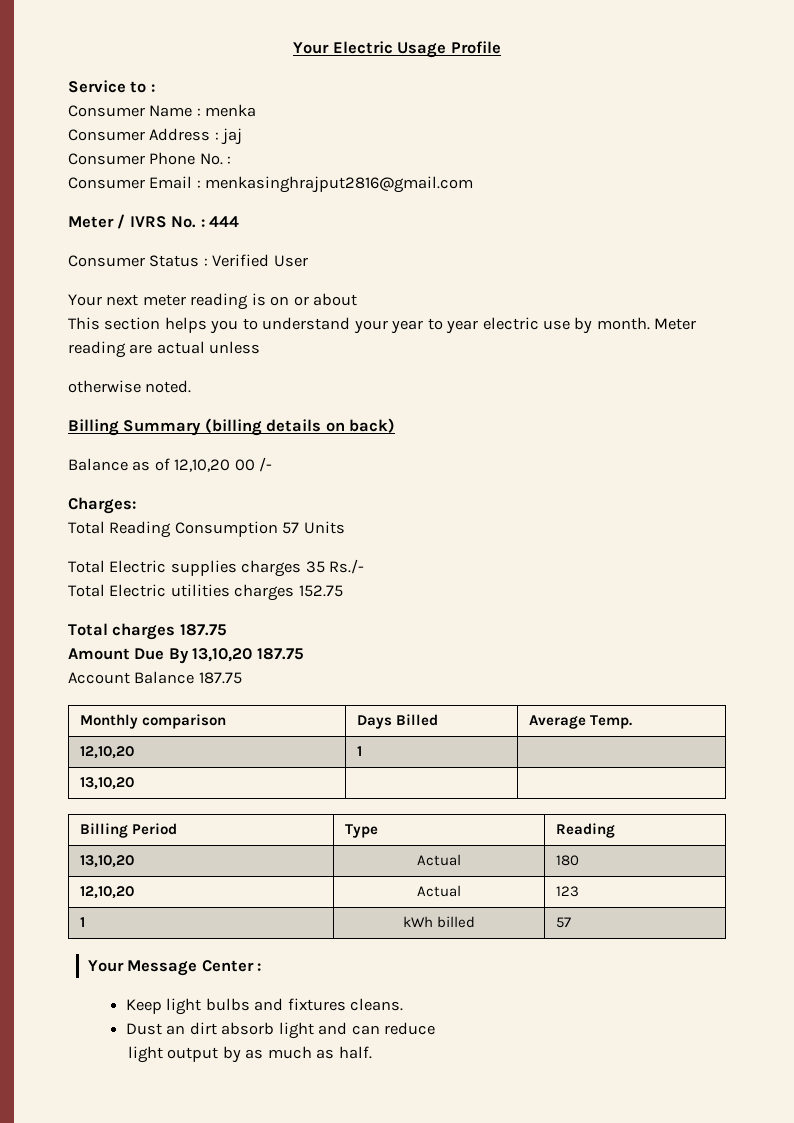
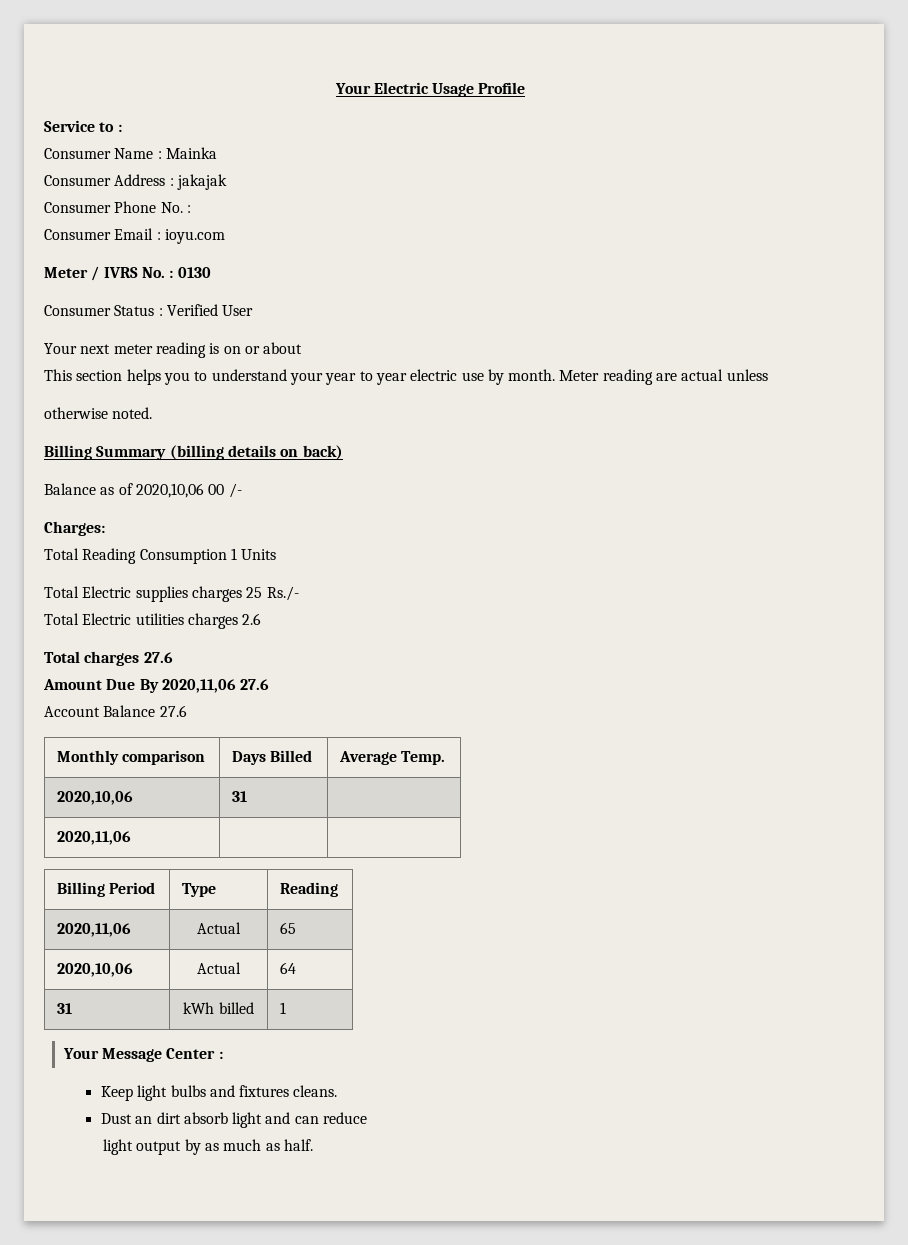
- Consumer Name : menka
+ Consumer Name : Mainka
- Consumer Address : jaj
+ Consumer Address : jakajak
- Consumer Email : menkasinghrajput2816@gmail.com
+ Consumer Email : ioyu.com
- Meter / IVRS No. : 444
+ Meter / IVRS No. : 0130
- Balance as of 12,10,20 00 /-
+ Balance as of 2020,10,06 00 /-
- Total Reading Consumption 57 Units
+ Total Reading Consumption 1 Units
- Total Electric supplies charges 35 Rs./-
+ Total Electric supplies charges 25 Rs./-
- Total Electric utilities charges 152.75
+ Total Electric utilities charges 2.6
- Total charges 187.75
+ Total charges 27.6
- Amount Due By 13,10,20 187.75
+ Amount Due By 2020,11,06 27.6
- Account Balance 187.75
+ Account Balance 27.6
- 12,10,20 | 1 |
- 13,10,20 | |
+ 2020,10,06 | 31 |
+ 2020,11,06 | |
- 13,10,20 | Actual | 180
- 12,10,20 | Actual | 123
- 1 | kWh billed | 57
+ 2020,11,06 | Actual | 65
+ 2020,10,06 | Actual | 64
+ 31 | kWh billed | 1

